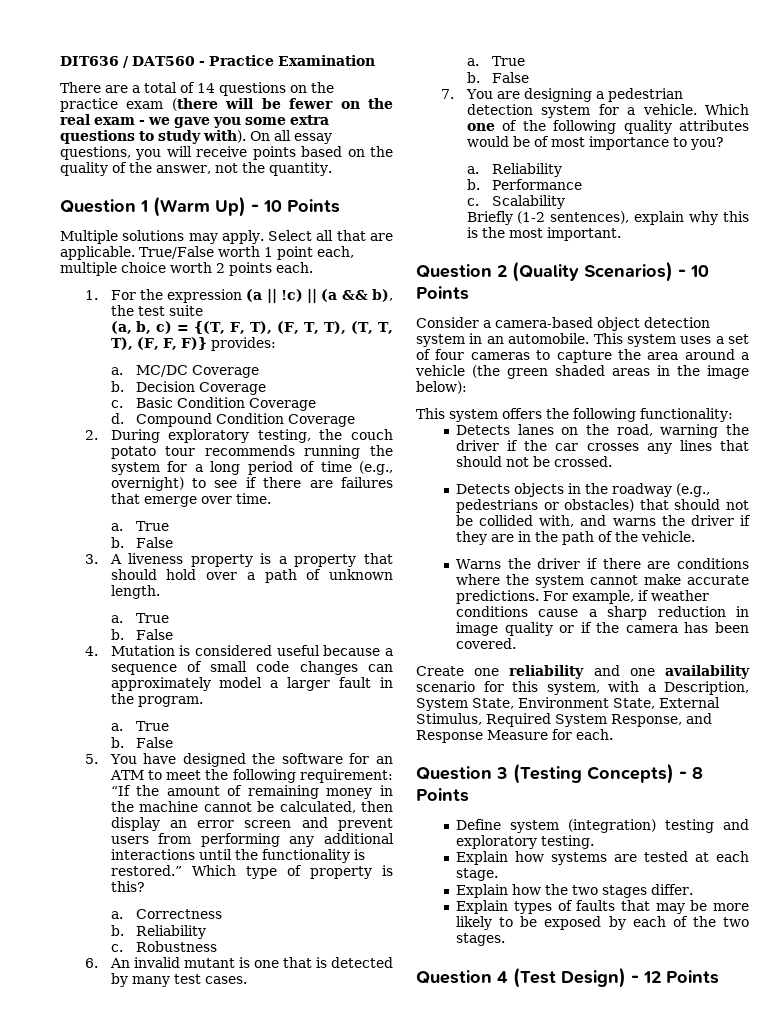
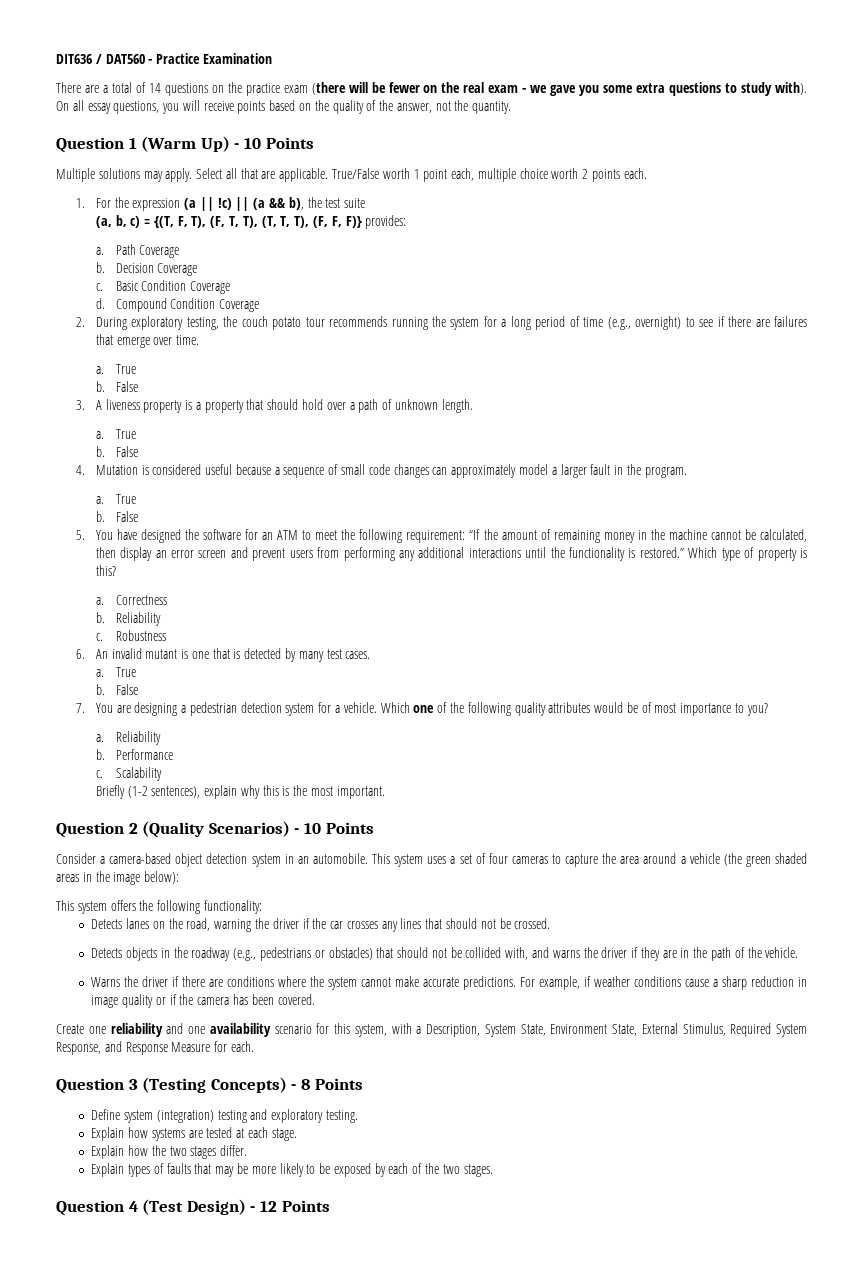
- MC/DC Coverage
+ Path Coverage

